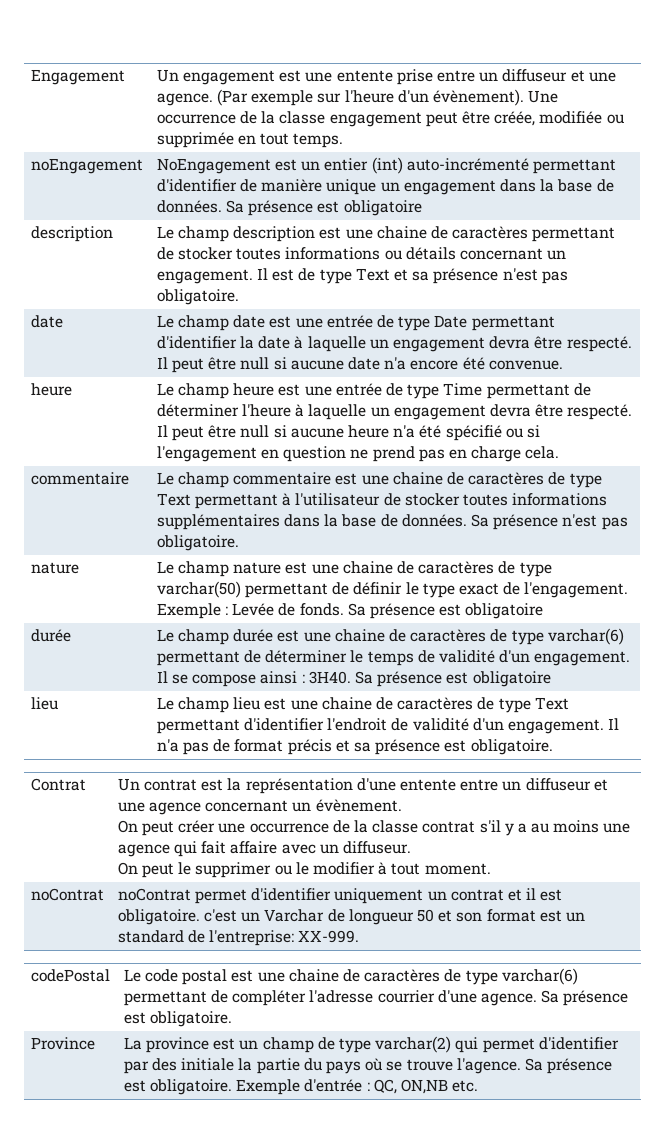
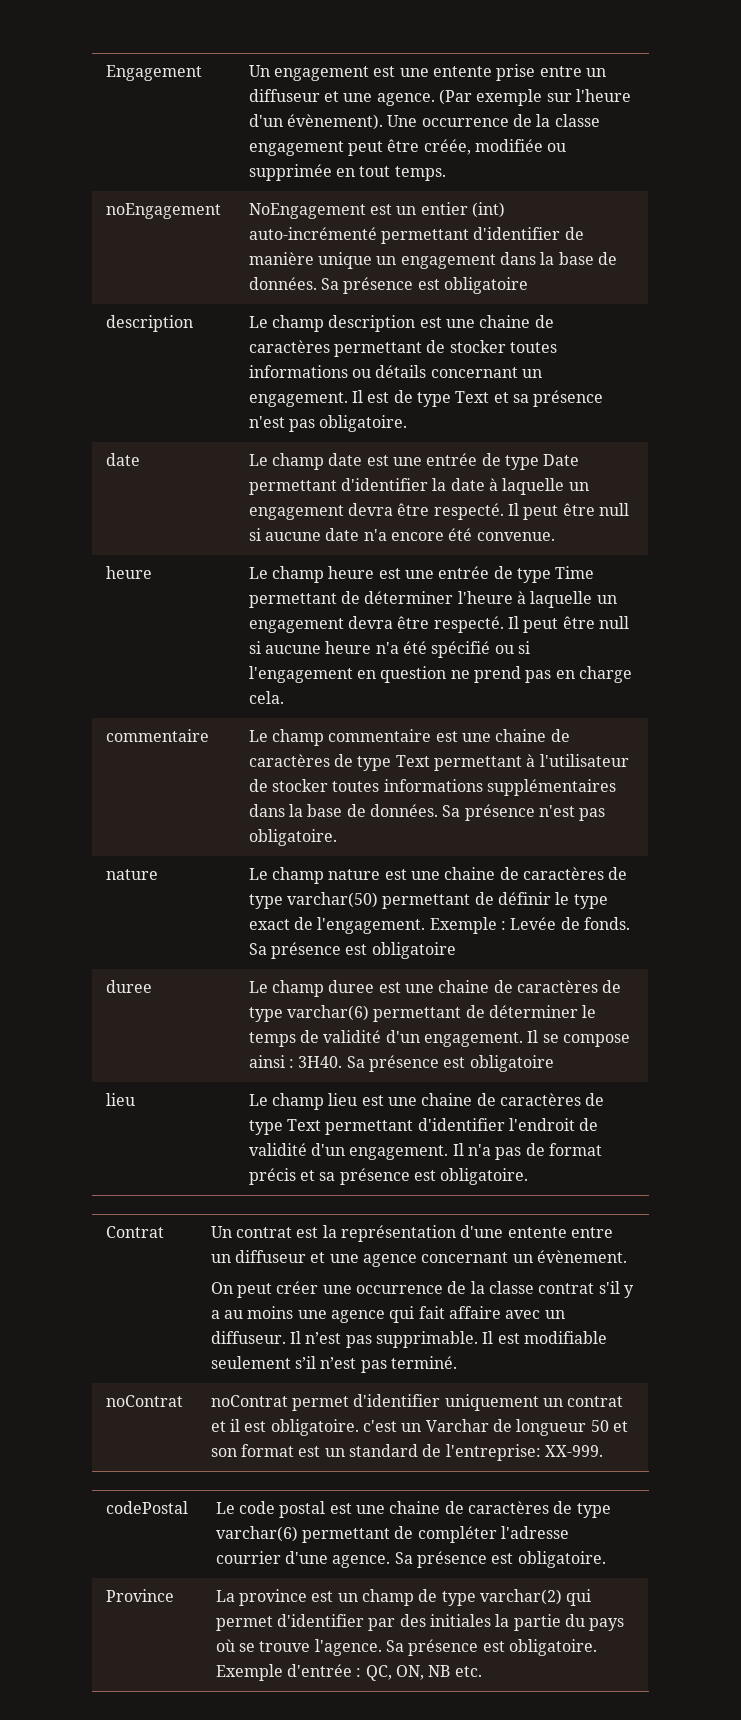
- durée | Le champ durée est une chaine de caractères de type varchar(6) permettant de déterminer le temps de validité d'un engagement. Il se compose ainsi : 3H40. Sa présence est obligatoire
+ duree | Le champ duree est une chaine de caractères de type varchar(6) permettant de déterminer le temps de validité d'un engagement. Il se compose ainsi : 3H40. Sa présence est obligatoire
- On peut créer une occurrence de la classe contrat s'il y a au moins une agence qui fait affaire avec un diffuseur.
- On peut le supprimer ou le modifier à tout moment.
+ On peut créer une occurrence de la classe contrat s'il y a au moins une agence qui fait affaire avec un diffuseur. Il n’est pas supprimable. Il est modifiable seulement s’il n’est pas terminé.
- Province | La province est un champ de type varchar(2) qui permet d'identifier par des initiale la partie du pays où se trouve l'agence. Sa présence est obligatoire. Exemple d'entrée : QC, ON,NB etc.
+ Province | La province est un champ de type varchar(2) qui permet d'identifier par des initiales la partie du pays où se trouve l'agence. Sa présence est obligatoire. Exemple d'entrée : QC, ON, NB etc.

